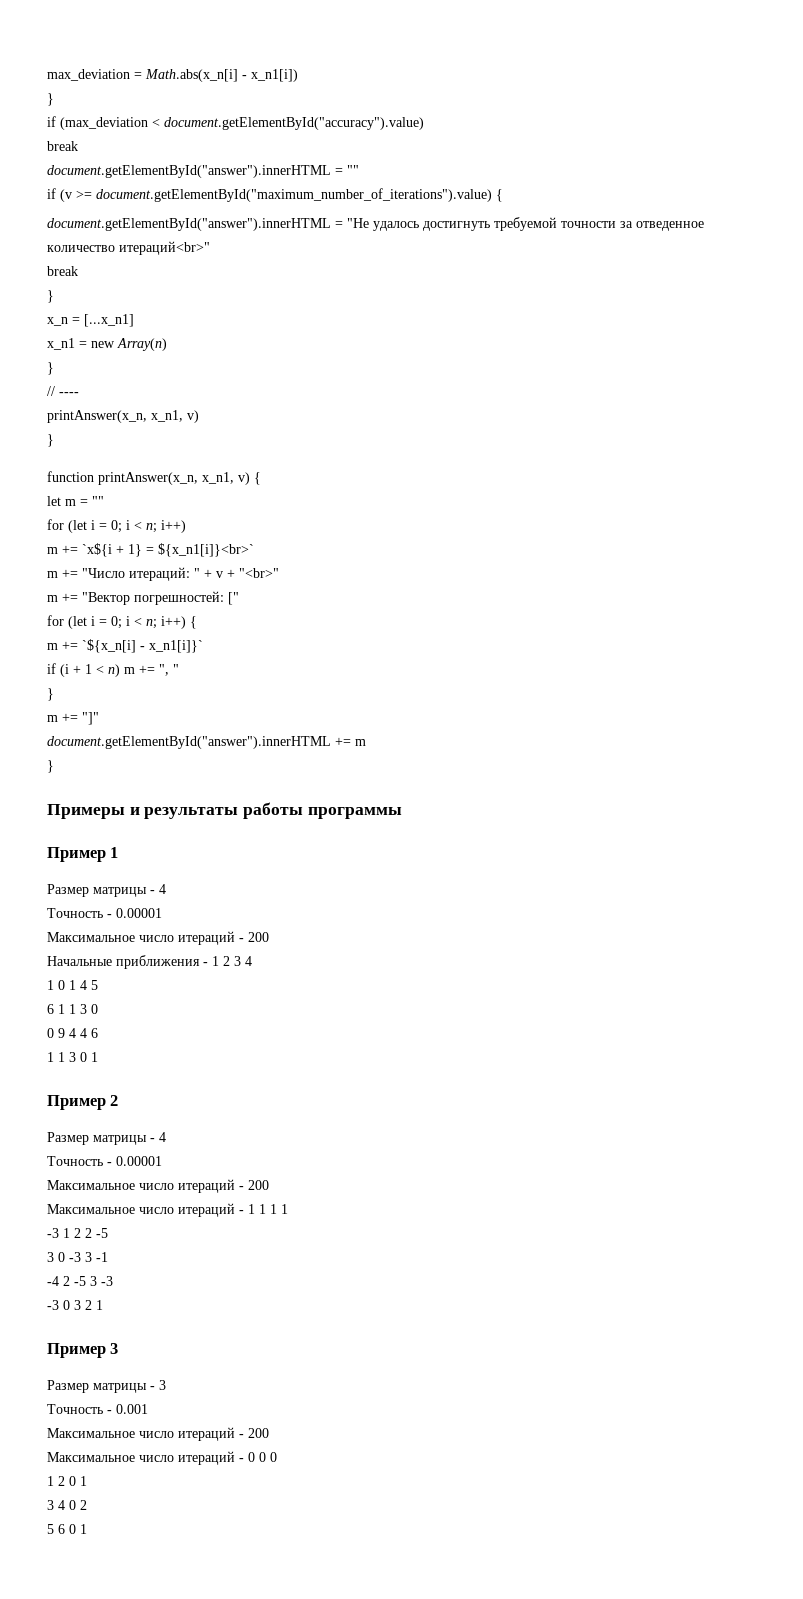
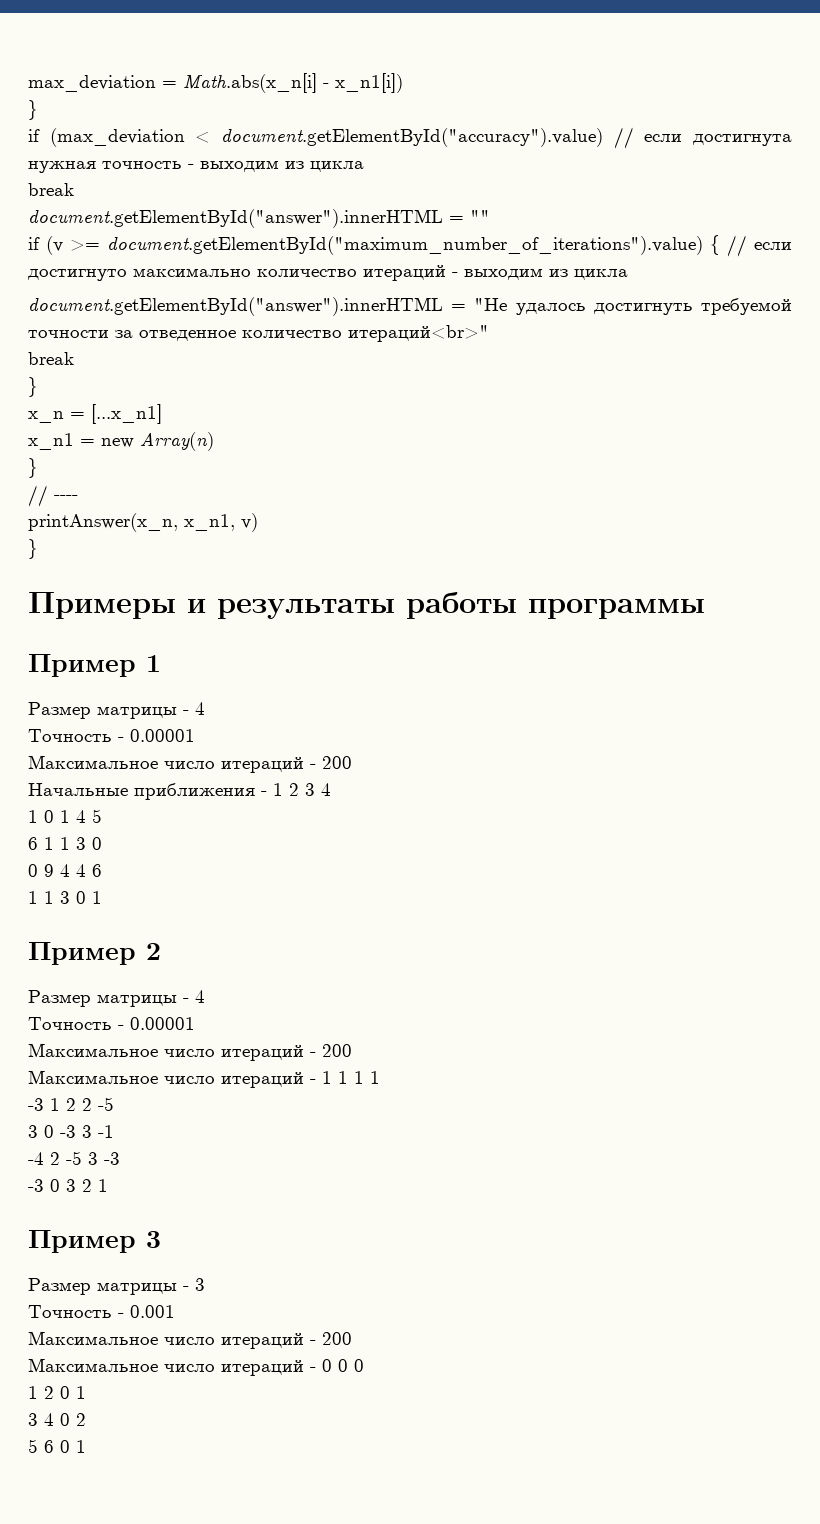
- if (max_deviation < document.getElementById("accuracy").value)
+ if (max_deviation < document.getElementById("accuracy").value) // если достигнута нужная точность - выходим из цикла
- if (v >= document.getElementById("maximum_number_of_iterations").value) {
+ if (v >= document.getElementById("maximum_number_of_iterations").value) { // если достигнуто максимально количество итераций - выходим из цикла
- function printAnswer(x_n, x_n1, v) {
- let m = ""
- for (let i = 0; i < n; i++)
- m += `x${i + 1} = ${x_n1[i]}<br>`
- m += "Число итераций: " + v + "<br>"
- m += "Вектор погрешностей: ["
- for (let i = 0; i < n; i++) {
- m += `${x_n[i] - x_n1[i]}`
- if (i + 1 < n) m += ", "
- }
- m += "]"
- document.getElementById("answer").innerHTML += m
- }

